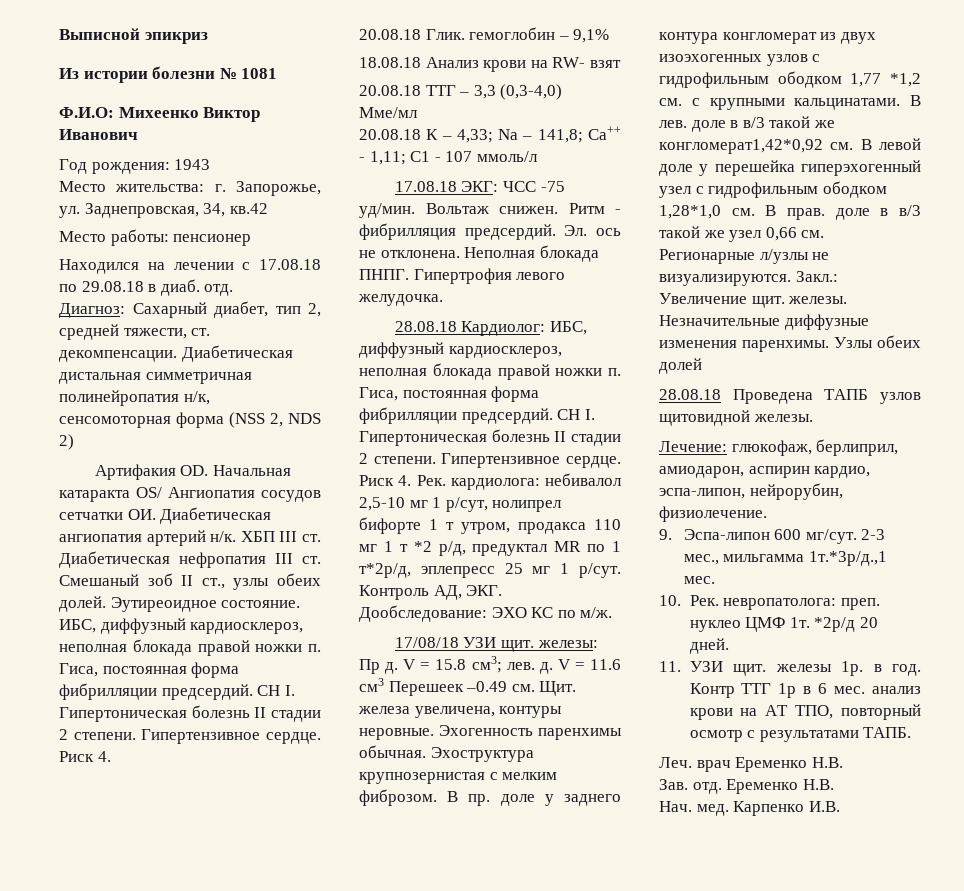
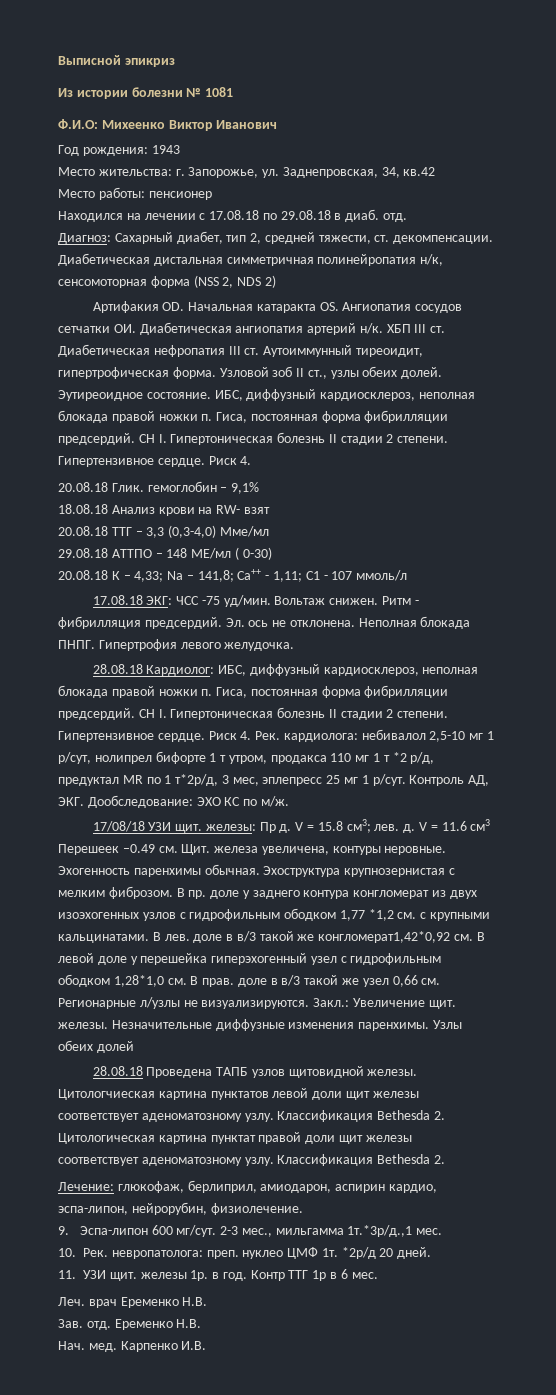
- Артифакия OD. Начальная катаракта ОS/ Ангиопатия сосудов сетчатки ОИ. Диабетическая ангиопатия артерий н/к.
+ Артифакия OD. Начальная катаракта ОS. Ангиопатия сосудов сетчатки ОИ. Диабетическая ангиопатия артерий н/к.
- ХБП III ст. Диабетическая нефропатия III ст. Смешаный зоб II ст., узлы обеих долей.
+ ХБП III ст. Диабетическая нефропатия III ст. Аутоиммунный тиреоидит, гипертрофическая форма. Узловой зоб II ст., узлы обеих долей.
+ 29.08.18 АТТПО – 148 МЕ/мл ( 0-30)
- Риск 4. Рек. кардиолога: небивалол 2,5-10 мг 1 р/сут, нолипрел бифорте 1 т утром, продакса 110 мг 1 т *2 р/д, предуктал MR по 1 т*2р/д, эплепресс 25 мг 1 р/сут.
+ Риск 4. Рек. кардиолога: небивалол 2,5-10 мг 1 р/сут, нолипрел бифорте 1 т утром, продакса 110 мг 1 т *2 р/д, предуктал MR по 1 т*2р/д, 3 мес, эплепресс 25 мг 1 р/сут.
+ Цитологчиеская картина пунктатов левой доли щит железы соответствует аденоматозному узлу. Классификация Bethesda 2. Цитологическая картина пунктат правой доли щит железы соответствует аденоматозному узлу. Классификация Bethesda 2.
- Контр ТТГ 1р в 6 мес. анализ крови на АТ ТПО, повторный осмотр с результатами ТАПБ.
+ Контр ТТГ 1р в 6 мес.

